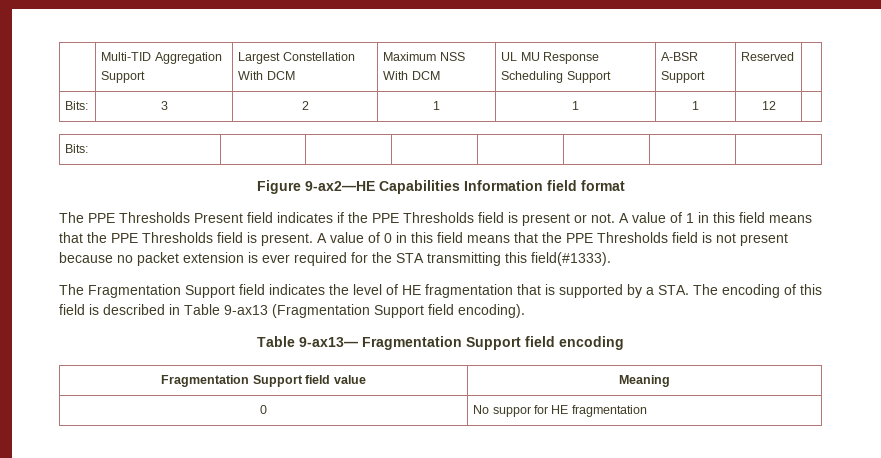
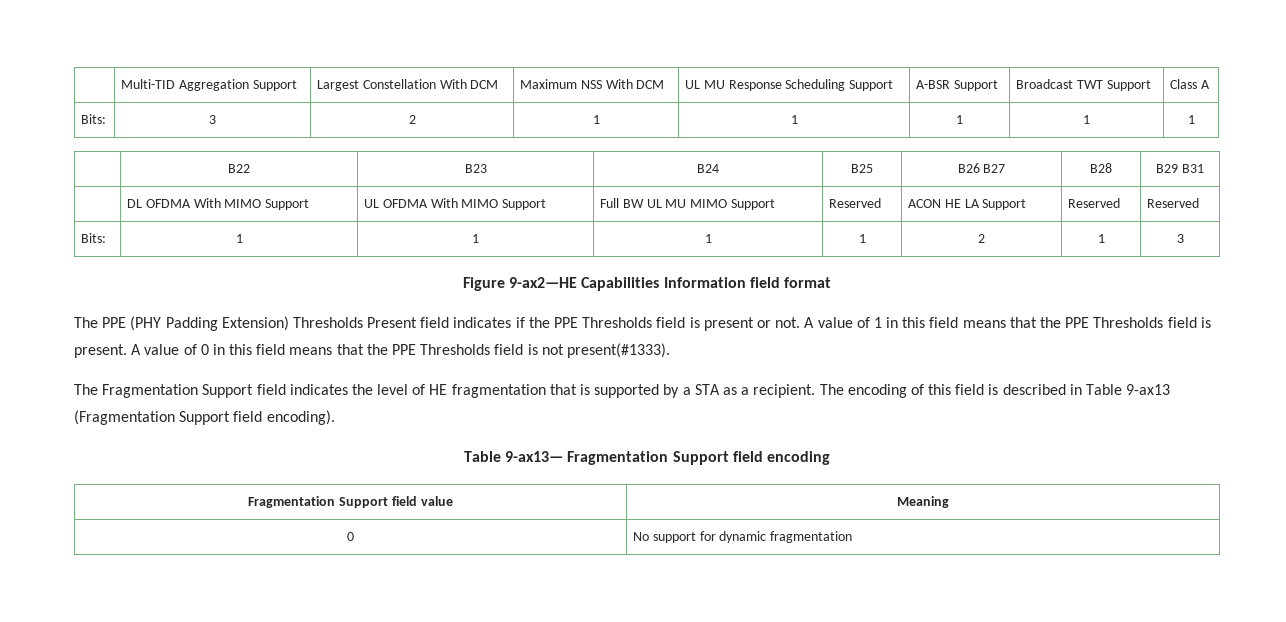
- | Multi-TID Aggregation Support | Largest Constellation With DCM | Maximum NSS With DCM | UL MU Response Scheduling Support | A-BSR Support | Reserved |
+ | Multi-TID Aggregation Support | Largest Constellation With DCM | Maximum NSS With DCM | UL MU Response Scheduling Support | A-BSR Support | Broadcast TWT Support | Class A
- Bits: | 3 | 2 | 1 | 1 | 1 | 12 |
- Bits: | | | | | | |
+ Bits: | 3 | 2 | 1 | 1 | 1 | 1 | 1
+ | B22 | B23 | B24 | B25 | B26 B27 | B28 | B29 B31
+ | DL OFDMA With MIMO Support | UL OFDMA With MIMO Support | Full BW UL MU MIMO Support | Reserved | ACON HE LA Support | Reserved | Reserved
+ Bits: | 1 | 1 | 1 | 1 | 2 | 1 | 3
- The PPE Thresholds Present field indicates if the PPE Thresholds field is present or not.
+ The PPE (PHY Padding Extension) Thresholds Present field indicates if the PPE Thresholds field is present or not.
- A value of 0 in this field means that the PPE Thresholds field is not present because no packet extension is ever required for the STA transmitting this field(#1333).
+ A value of 0 in this field means that the PPE Thresholds field is not present(#1333).
- The Fragmentation Support field indicates the level of HE fragmentation that is supported by a STA. The encoding of this field is described in Table 9-ax13 (Fragmentation Support field encoding).
+ The Fragmentation Support field indicates the level of HE fragmentation that is supported by a STA as a recipient. The encoding of this field is described in Table 9-ax13 (Fragmentation Support field encoding).
- 0 | No suppor for HE fragmentation
+ 0 | No support for dynamic fragmentation

